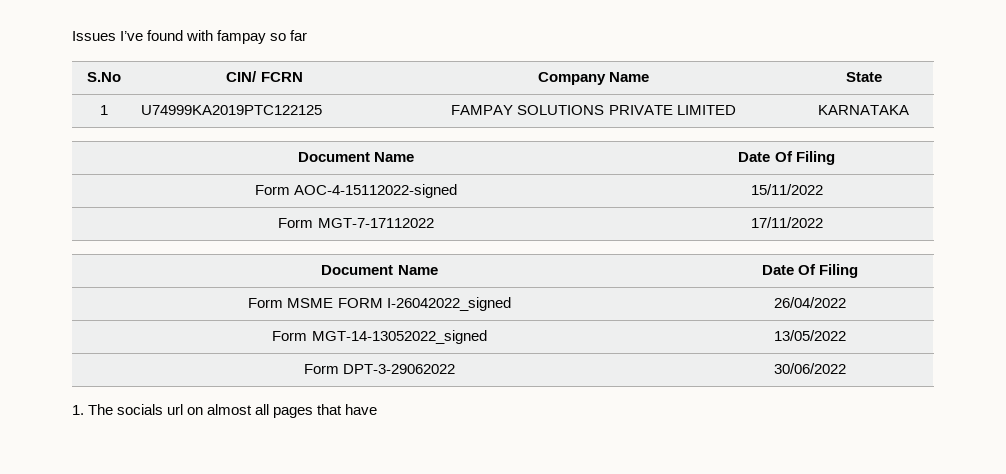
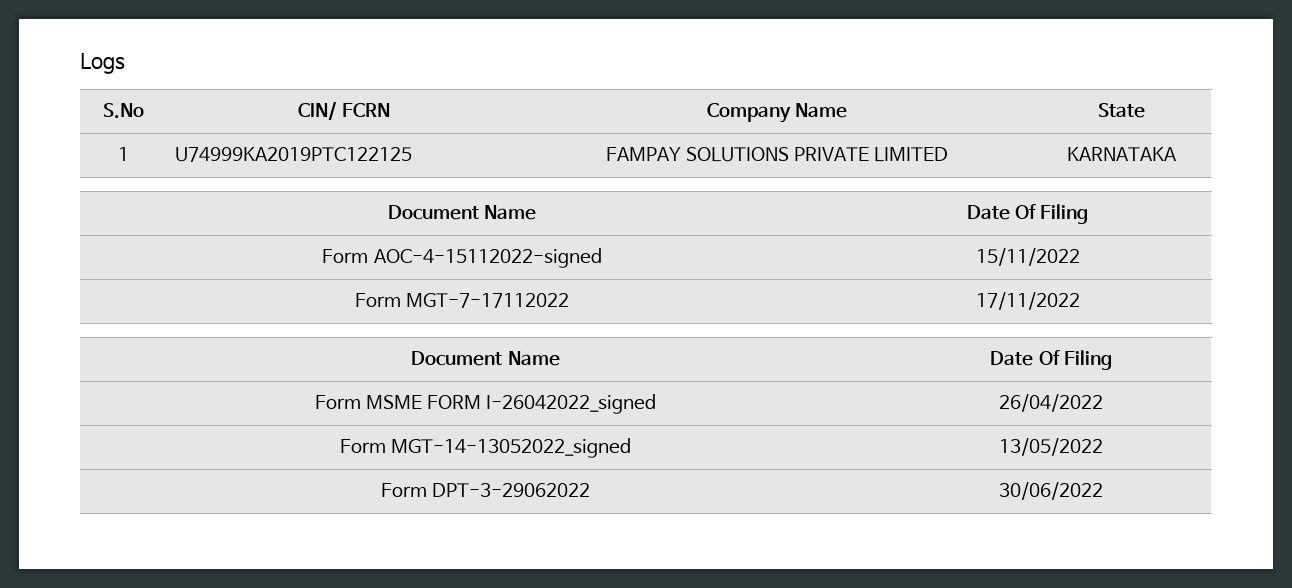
- Issues I’ve found with fampay so far
+ Logs
- 1. The socials url on almost all pages that have

